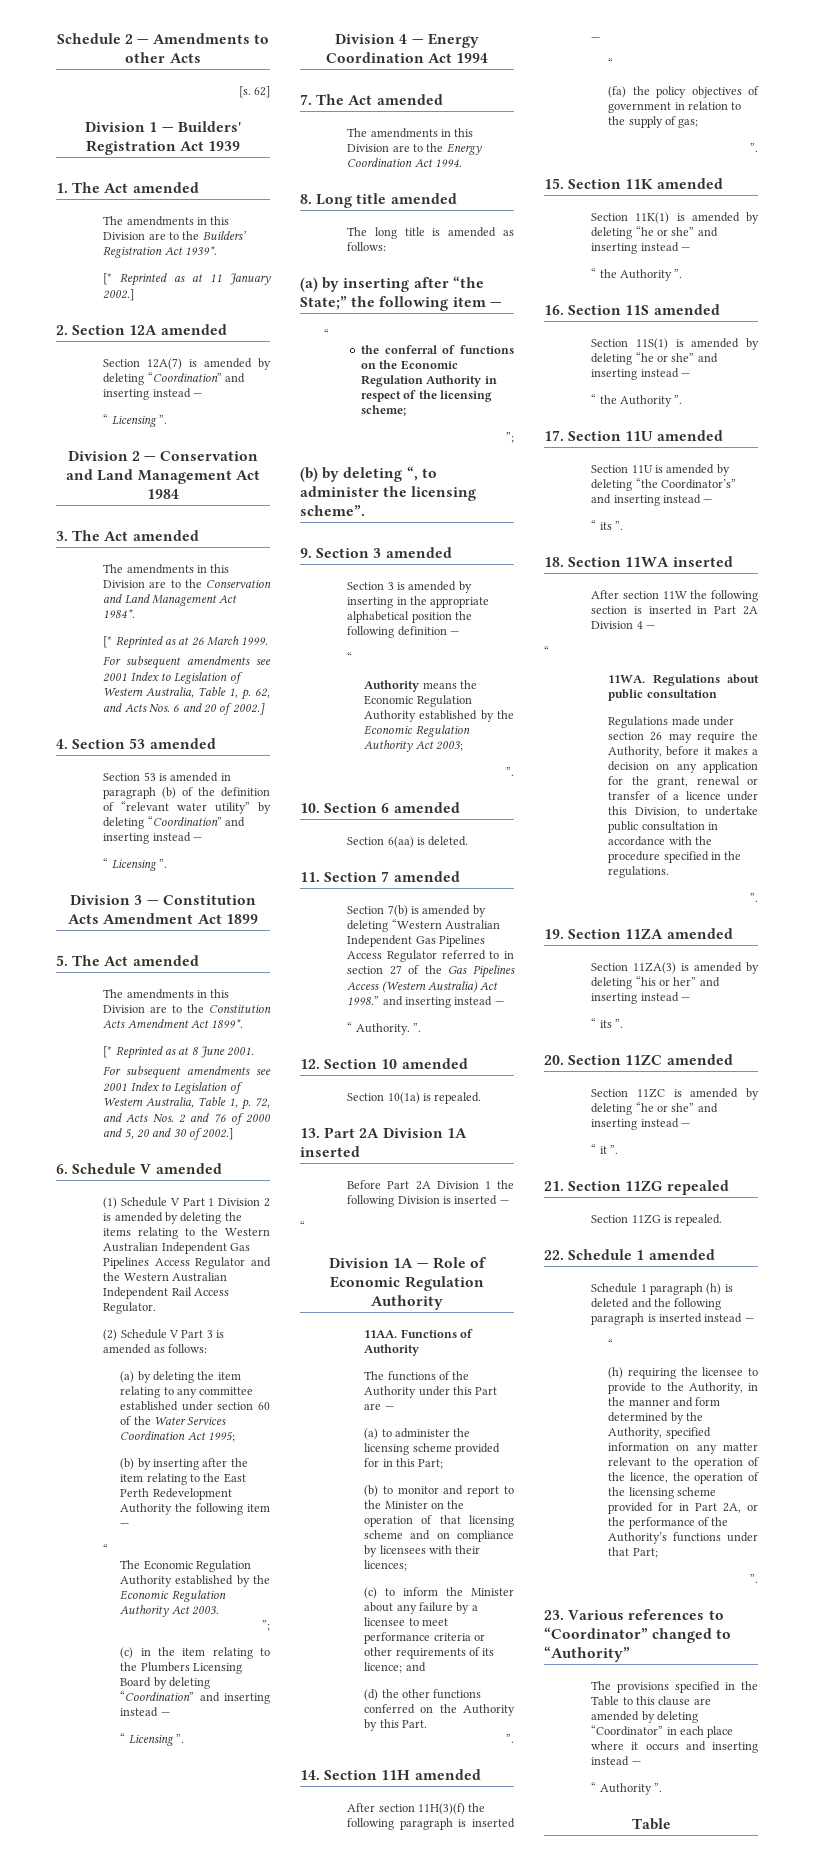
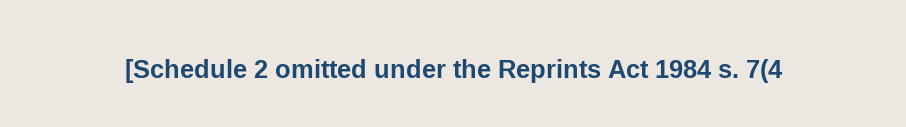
- Schedule 2 — Amendments to other Acts
- [s. 62]
- Division 1 — Builders' Registration Act 1939
- 1. The Act amended
- The amendments in this Division are to the Builders’ Registration Act 1939*.
- [* Reprinted as at 11 January 2002.]
- 2. Section 12A amended
- Section 12A(7) is amended by deleting “Coordination” and inserting instead —
- “ Licensing ”.
- Division 2 — Conservation and Land Management Act 1984
- 3. The Act amended
- The amendments in this Division are to the Conservation and Land Management Act 1984*.
- [* Reprinted as at 26 March 1999.
- For subsequent amendments see 2001 Index to Legislation of Western Australia, Table 1, p. 62, and Acts Nos. 6 and 20 of 2002.]
- 4. Section 53 amended
- Section 53 is amended in paragraph (b) of the definition of “relevant water utility” by deleting “Coordination” and inserting instead —
- “ Licensing ”.
- Division 3 — Constitution Acts Amendment Act 1899
- 5. The Act amended
- The amendments in this Division are to the Constitution Acts Amendment Act 1899*.
- [* Reprinted as at 8 June 2001.
- For subsequent amendments see 2001 Index to Legislation of Western Australia, Table 1, p. 72, and Acts Nos. 2 and 76 of 2000 and 5, 20 and 30 of 2002.]
- 6. Schedule V amended
- (1) Schedule V Part 1 Division 2 is amended by deleting the items relating to the Western Australian Independent Gas Pipelines Access Regulator and the Western Australian Independent Rail Access Regulator.
- (2) Schedule V Part 3 is amended as follows:
- (a) by deleting the item relating to any committee established under section 60 of the Water Services Coordination Act 1995;
- (b) by inserting after the item relating to the East Perth Redevelopment Authority the following item —
- “
- The Economic Regulation Authority established by the Economic Regulation Authority Act 2003.
- ”;
- (c) in the item relating to the Plumbers Licensing Board by deleting “Coordination” and inserting instead —
- “ Licensing ”.
- Division 4 — Energy Coordination Act 1994
- 7. The Act amended
- The amendments in this Division are to the Energy Coordination Act 1994.
- 8. Long title amended
- The long title is amended as follows:
- (a) by inserting after “the State;” the following item —
- “
- the conferral of functions on the Economic Regulation Authority in respect of the licensing scheme;
- ”;
- (b) by deleting “, to administer the licensing scheme”.
- 9. Section 3 amended
- Section 3 is amended by inserting in the appropriate alphabetical position the following definition —
- “
- Authority means the Economic Regulation Authority established by the Economic Regulation Authority Act 2003;
- ”.
- 10. Section 6 amended
- Section 6(aa) is deleted.
- 11. Section 7 amended
- Section 7(b) is amended by deleting “Western Australian Independent Gas Pipelines Access Regulator referred to in section 27 of the Gas Pipelines Access (Western Australia) Act 1998.” and inserting instead —
- “ Authority. ”.
- 12. Section 10 amended
- Section 10(1a) is repealed.
- 13. Part 2A Division 1A inserted
- Before Part 2A Division 1 the following Division is inserted —
- “
- Division 1A — Role of Economic Regulation Authority
- 11AA. Functions of Authority
- The functions of the Authority under this Part are —
- (a) to administer the licensing scheme provided for in this Part;
- (b) to monitor and report to the Minister on the operation of that licensing scheme and on compliance by licensees with their licences;
- (c) to inform the Minister about any failure by a licensee to meet performance criteria or other requirements of its licence; and
- (d) the other functions conferred on the Authority by this Part.
- ”.
- 14. Section 11H amended
- After section 11H(3)(f) the following paragraph is inserted —
- “
- (fa) the policy objectives of government in relation to the supply of gas;
- ”.
- 15. Section 11K amended
- Section 11K(1) is amended by deleting “he or she” and inserting instead —
- “ the Authority ”.
- 16. Section 11S amended
- Section 11S(1) is amended by deleting “he or she” and inserting instead —
- “ the Authority ”.
- 17. Section 11U amended
- Section 11U is amended by deleting “the Coordinator’s” and inserting instead —
- “ its ”.
- 18. Section 11WA inserted
- After section 11W the following section is inserted in Part 2A Division 4 —
- “
- 11WA. Regulations about public consultation
- Regulations made under section 26 may require the Authority, before it makes a decision on any application for the grant, renewal or transfer of a licence under this Division, to undertake public consultation in accordance with the procedure specified in the regulations.
- ”.
- 19. Section 11ZA amended
- Section 11ZA(3) is amended by deleting “his or her” and inserting instead —
- “ its ”.
- 20. Section 11ZC amended
- Section 11ZC is amended by deleting “he or she” and inserting instead —
- “ it ”.
- 21. Section 11ZG repealed
- Section 11ZG is repealed.
- 22. Schedule 1 amended
- Schedule 1 paragraph (h) is deleted and the following paragraph is inserted instead —
- “
- (h) requiring the licensee to provide to the Authority, in the manner and form determined by the Authority, specified information on any matter relevant to the operation of the licence, the operation of the licensing scheme provided for in Part 2A, or the performance of the Authority’s functions under that Part;
- ”.
- 23. Various references to “Coordinator” changed to “Authority”
- The provisions specified in the Table to this clause are amended by deleting “Coordinator” in each place where it occurs and inserting instead —
- “ Authority ”.
- Table
+ [Schedule 2 omitted under the Reprints Act 1984 s. 7(4

